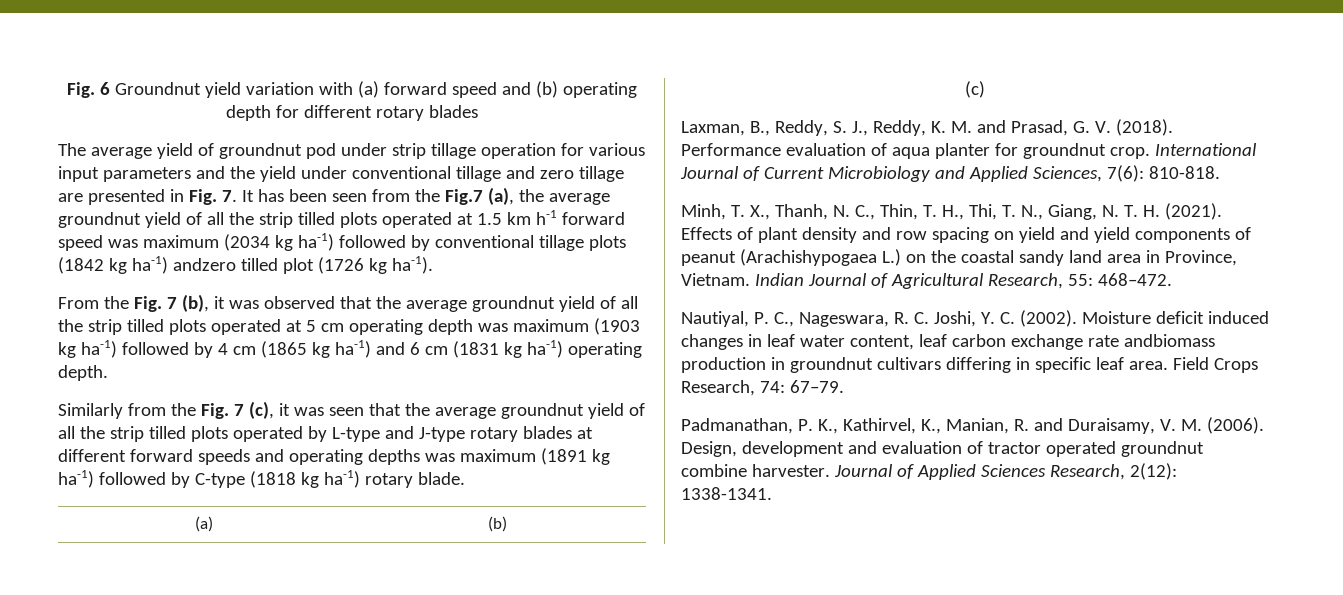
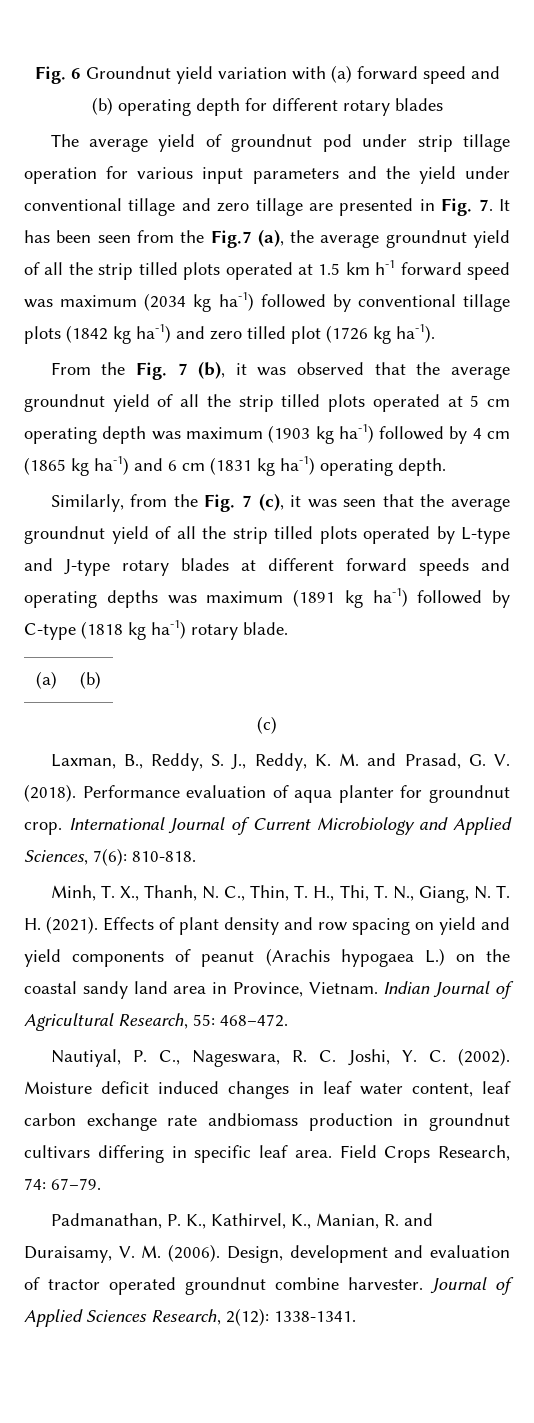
- The average yield of groundnut pod under strip tillage operation for various input parameters and the yield under conventional tillage and zero tillage are presented in Fig. 7. It has been seen from the Fig.7 (a), the average groundnut yield of all the strip tilled plots operated at 1.5 km h-1 forward speed was maximum (2034 kg ha-1) followed by conventional tillage plots (1842 kg ha-1) andzero tilled plot (1726 kg ha-1).
+ The average yield of groundnut pod under strip tillage operation for various input parameters and the yield under conventional tillage and zero tillage are presented in Fig. 7. It has been seen from the Fig.7 (a), the average groundnut yield of all the strip tilled plots operated at 1.5 km h-1 forward speed was maximum (2034 kg ha-1) followed by conventional tillage plots (1842 kg ha-1) and zero tilled plot (1726 kg ha-1).
- Similarly from the Fig. 7 (c), it was seen that the average groundnut yield of all the strip tilled plots operated by L-type and J-type rotary blades at different forward speeds and operating depths was maximum (1891 kg ha-1) followed by C-type (1818 kg ha-1) rotary blade.
+ Similarly, from the Fig. 7 (c), it was seen that the average groundnut yield of all the strip tilled plots operated by L-type and J-type rotary blades at different forward speeds and operating depths was maximum (1891 kg ha-1) followed by C-type (1818 kg ha-1) rotary blade.
- Effects of plant density and row spacing on yield and yield components of peanut (Arachishypogaea L.) on the coastal sandy land area in Province, Vietnam.
+ Effects of plant density and row spacing on yield and yield components of peanut (Arachis hypogaea L.) on the coastal sandy land area in Province, Vietnam.

